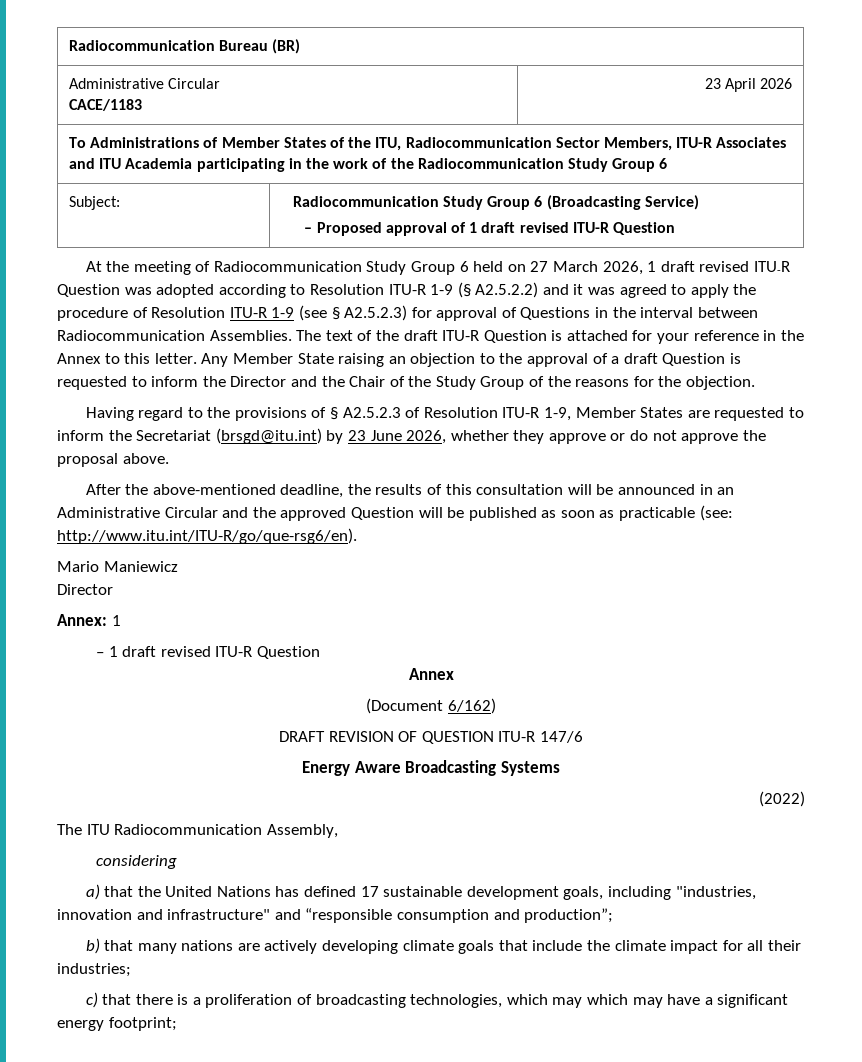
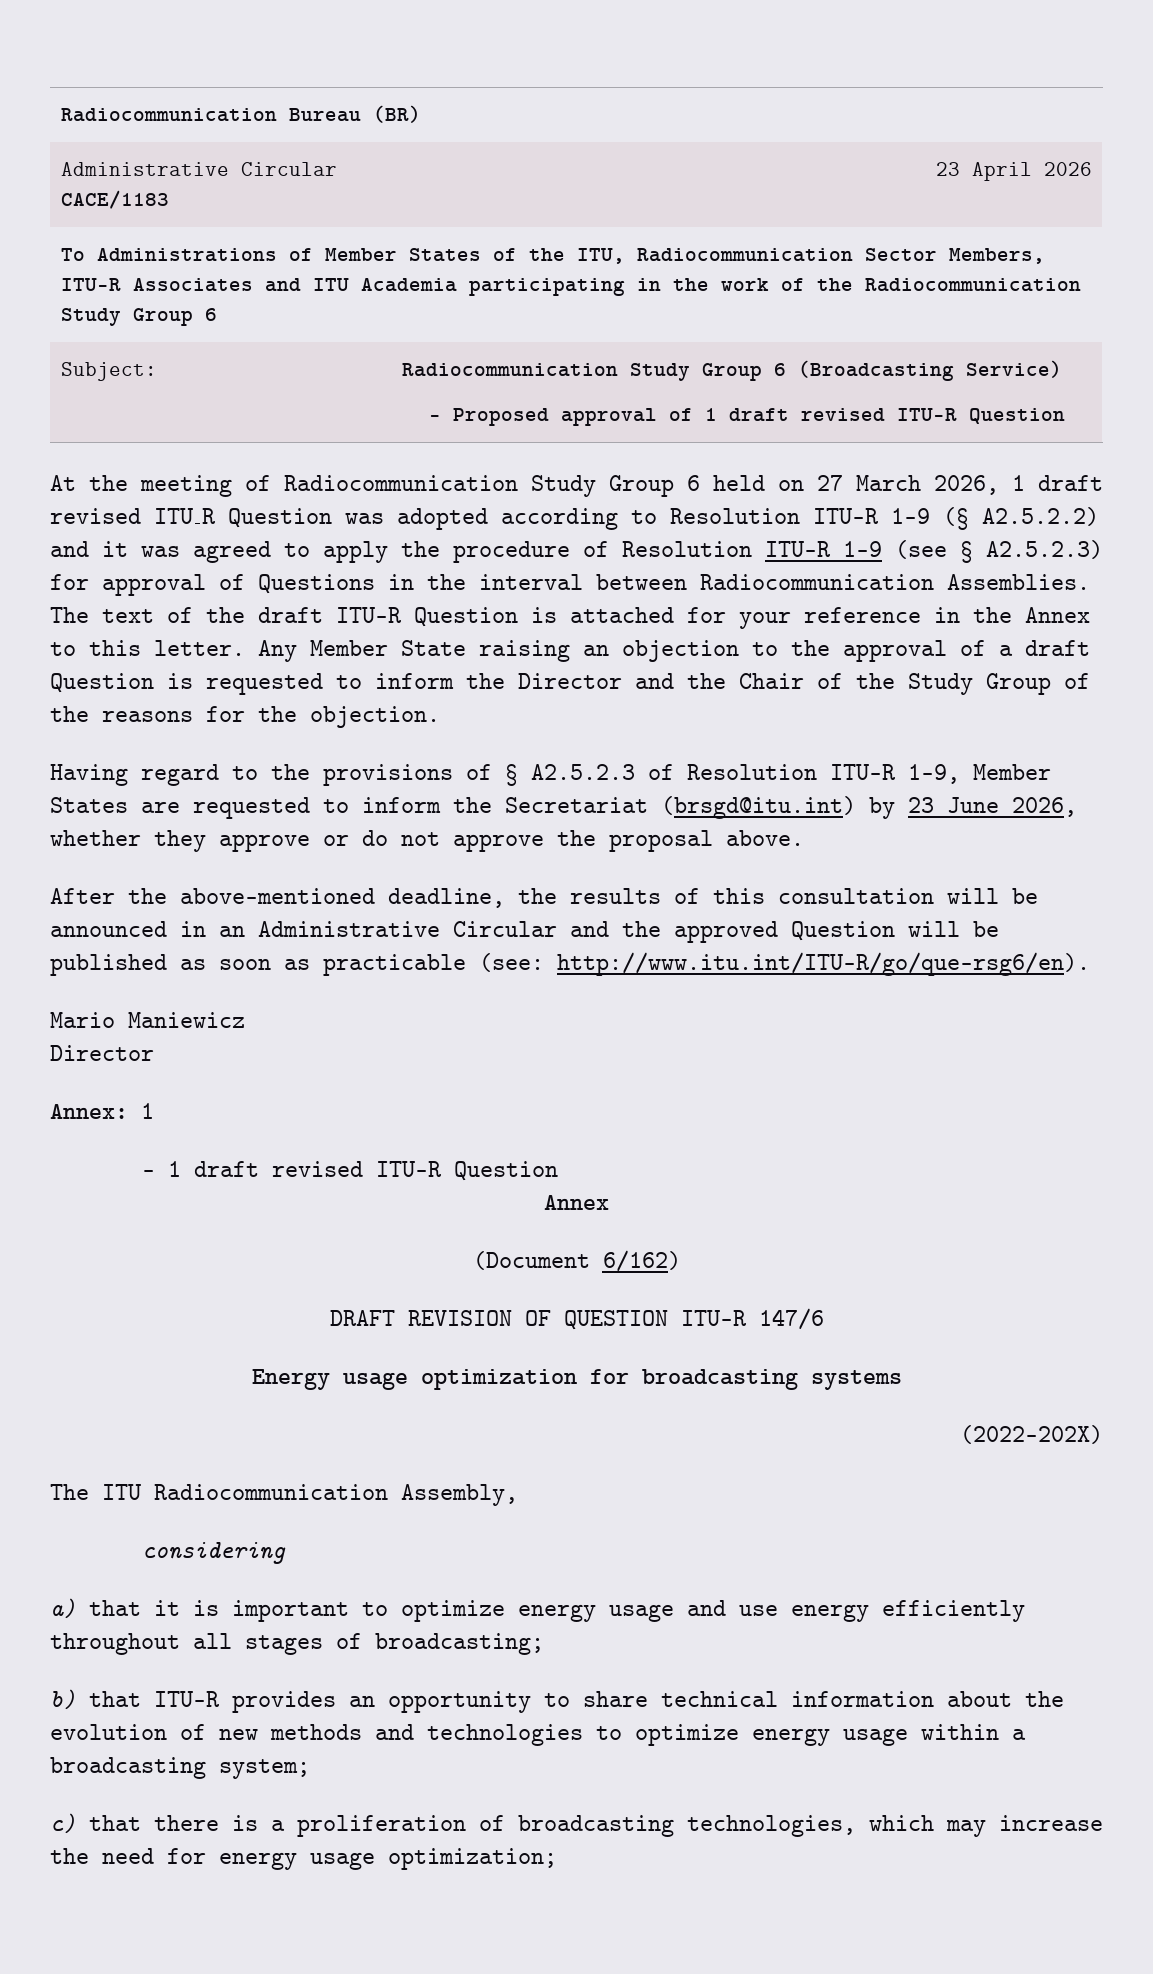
- Energy Aware Broadcasting Systems
- (2022)
+ Energy usage optimization for broadcasting systems
+ (2022-202X)
- a) that the United Nations has defined 17 sustainable development goals, including "industries, innovation and infrastructure" and “responsible consumption and production”;
- b) that many nations are actively developing climate goals that include the climate impact for all their industries;
+ a) that it is important to optimize energy usage and use energy efficiently throughout all stages of broadcasting;
+ b) that ITU-R provides an opportunity to share technical information about the evolution of new methods and technologies to optimize energy usage within a broadcasting system;
- c) that there is a proliferation of broadcasting technologies, which may which may have a significant energy footprint;
+ c) that there is a proliferation of broadcasting technologies, which may increase the need for energy usage optimization;

